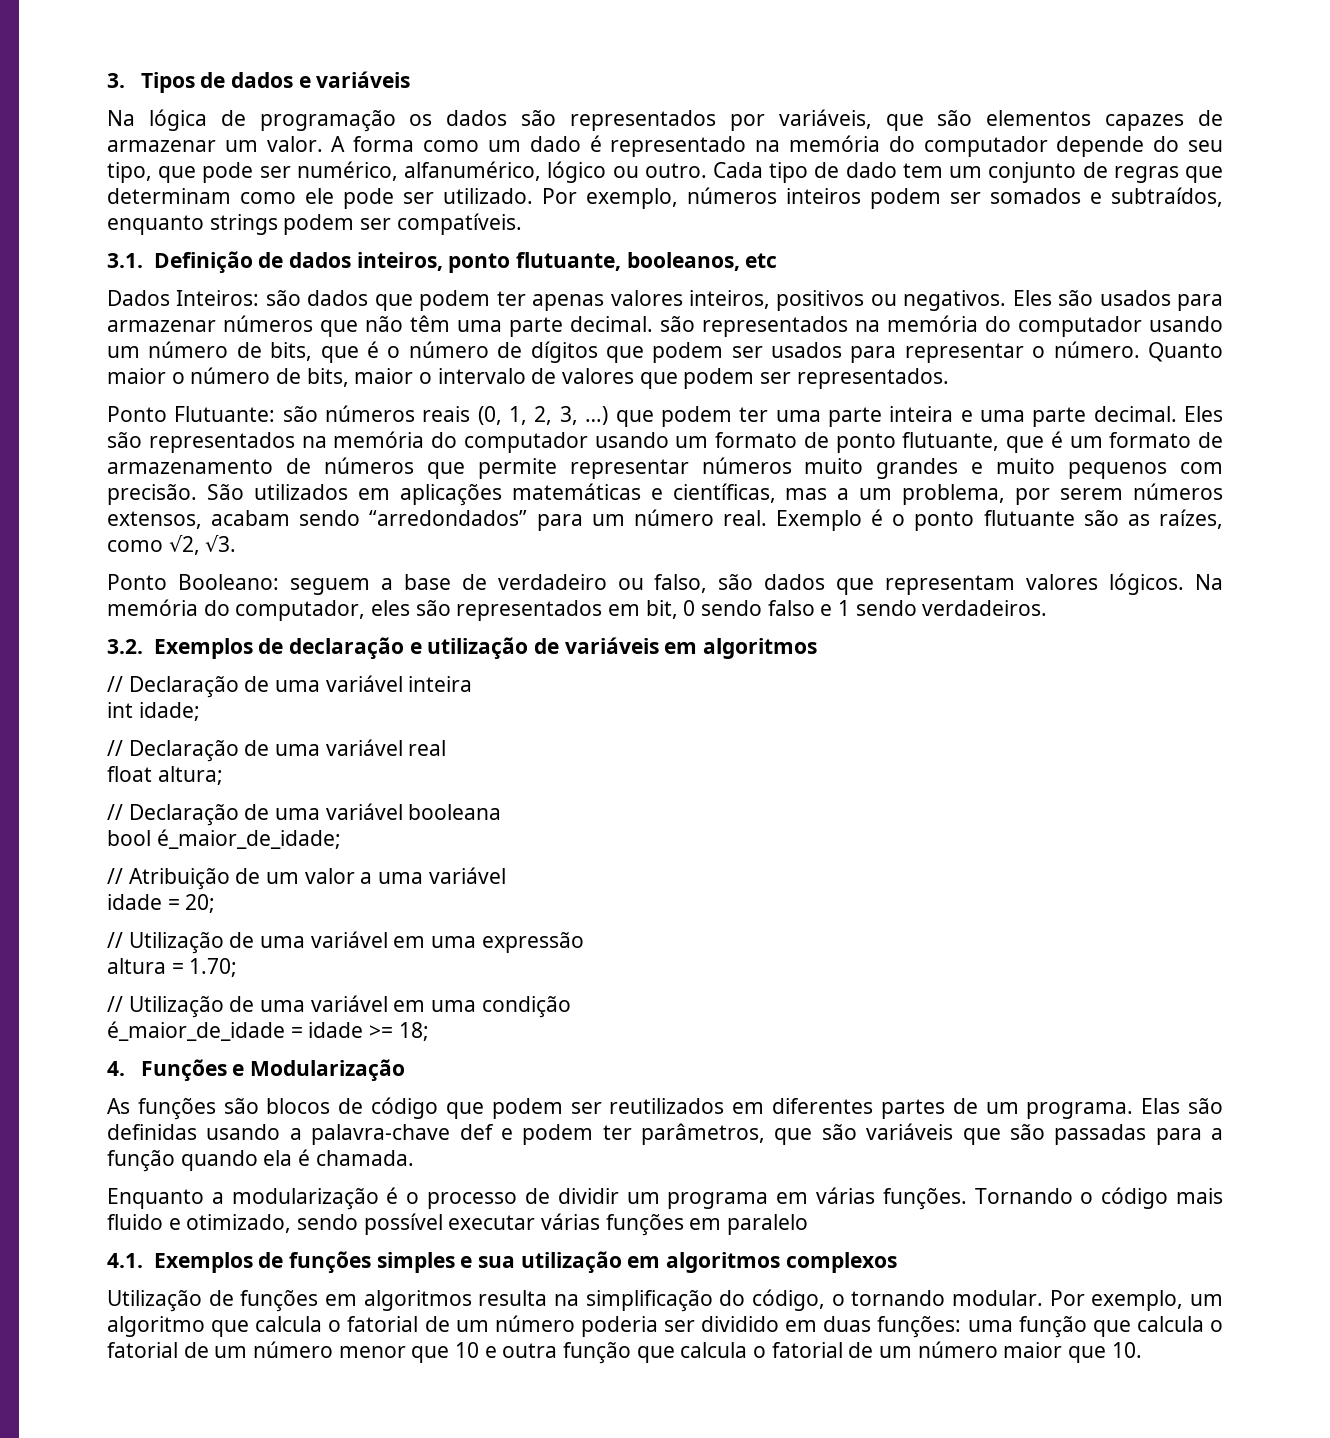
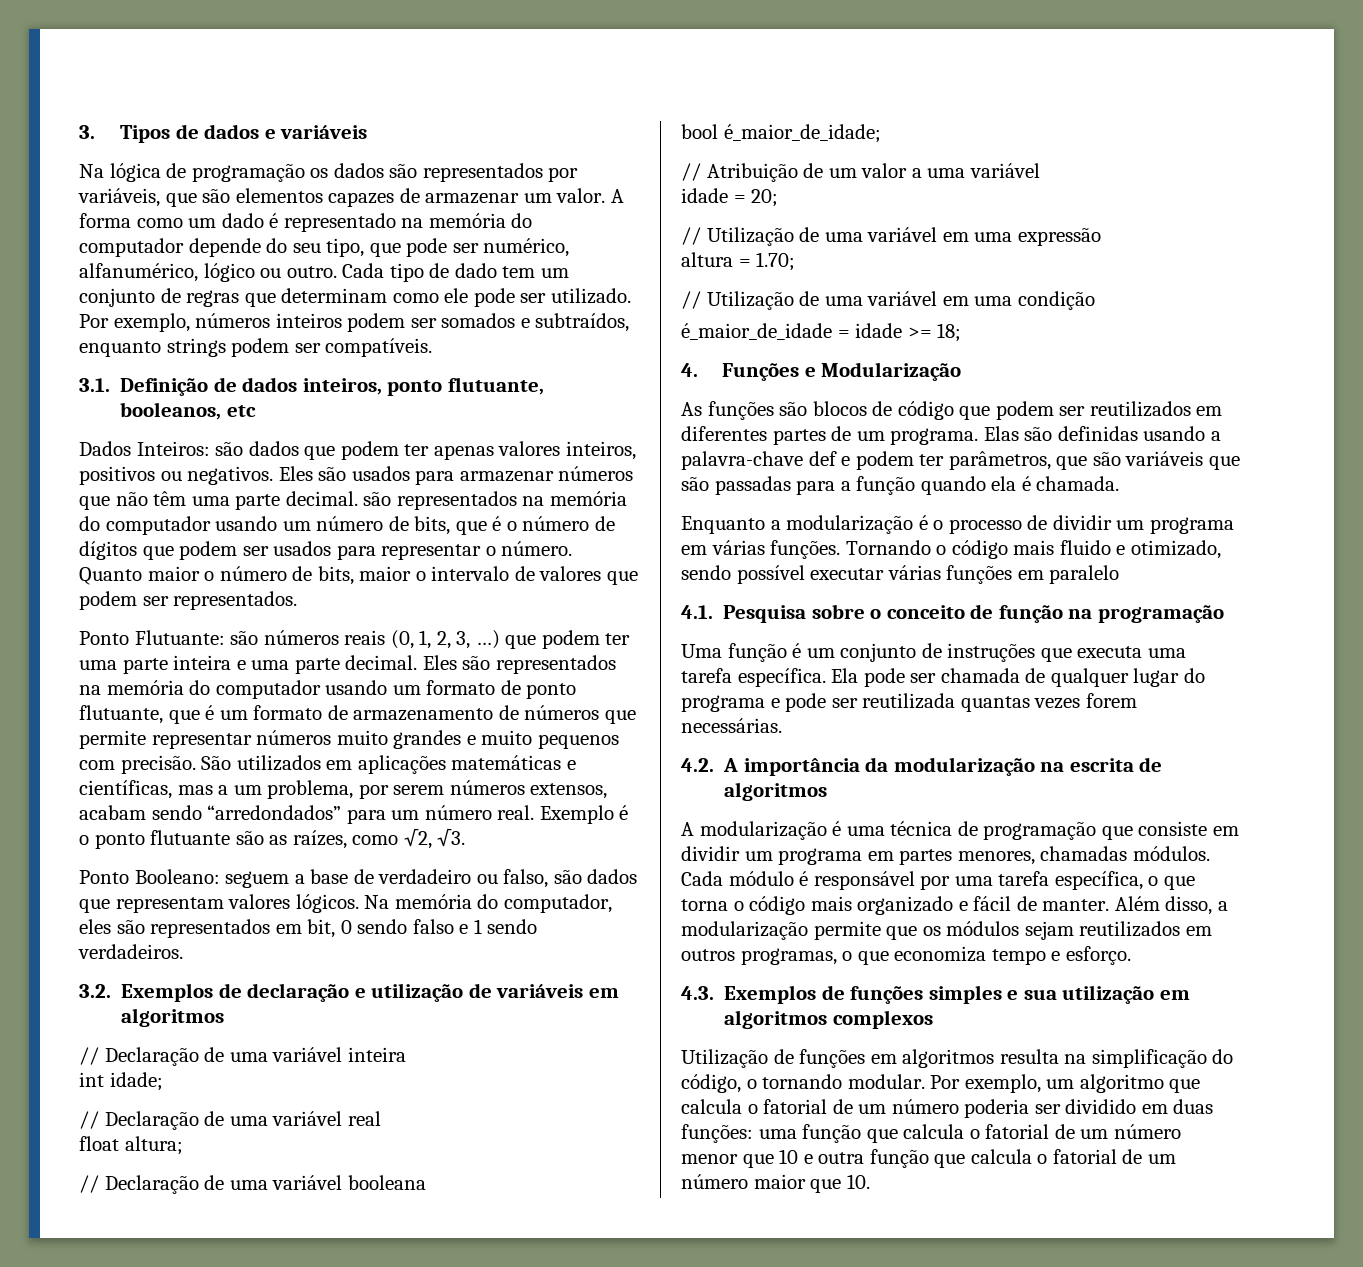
- 4.1. Exemplos de funções simples e sua utilização em algoritmos complexos
+ 4.1. Pesquisa sobre o conceito de função na programação
+ Uma função é um conjunto de instruções que executa uma tarefa específica. Ela pode ser chamada de qualquer lugar do programa e pode ser reutilizada quantas vezes forem necessárias.
+ 4.2. A importância da modularização na escrita de algoritmos
+ A modularização é uma técnica de programação que consiste em dividir um programa em partes menores, chamadas módulos. Cada módulo é responsável por uma tarefa específica, o que torna o código mais organizado e fácil de manter. Além disso, a modularização permite que os módulos sejam reutilizados em outros programas, o que economiza tempo e esforço.
+ 4.3. Exemplos de funções simples e sua utilização em algoritmos complexos

